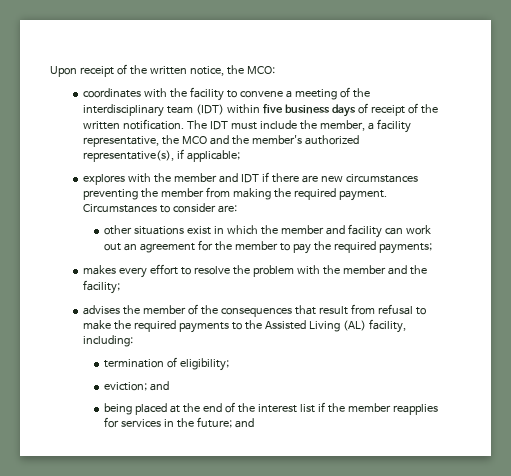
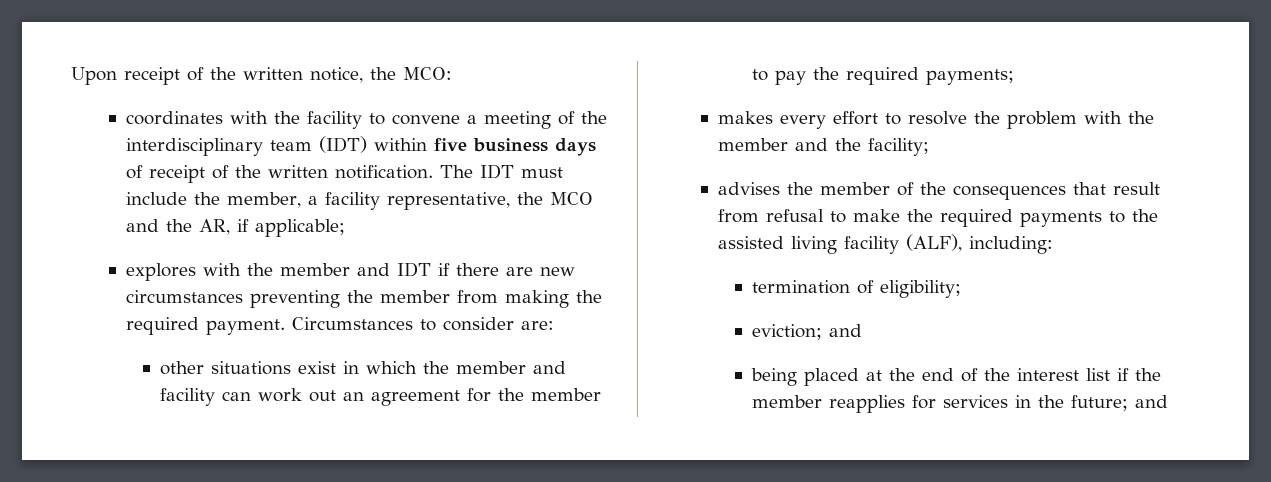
- The IDT must include the member, a facility representative, the MCO and the member's authorized representative(s), if applicable;
+ The IDT must include the member, a facility representative, the MCO and the AR, if applicable;
- advises the member of the consequences that result from refusal to make the required payments to the Assisted Living (AL) facility, including:
+ advises the member of the consequences that result from refusal to make the required payments to the assisted living facility (ALF), including:

